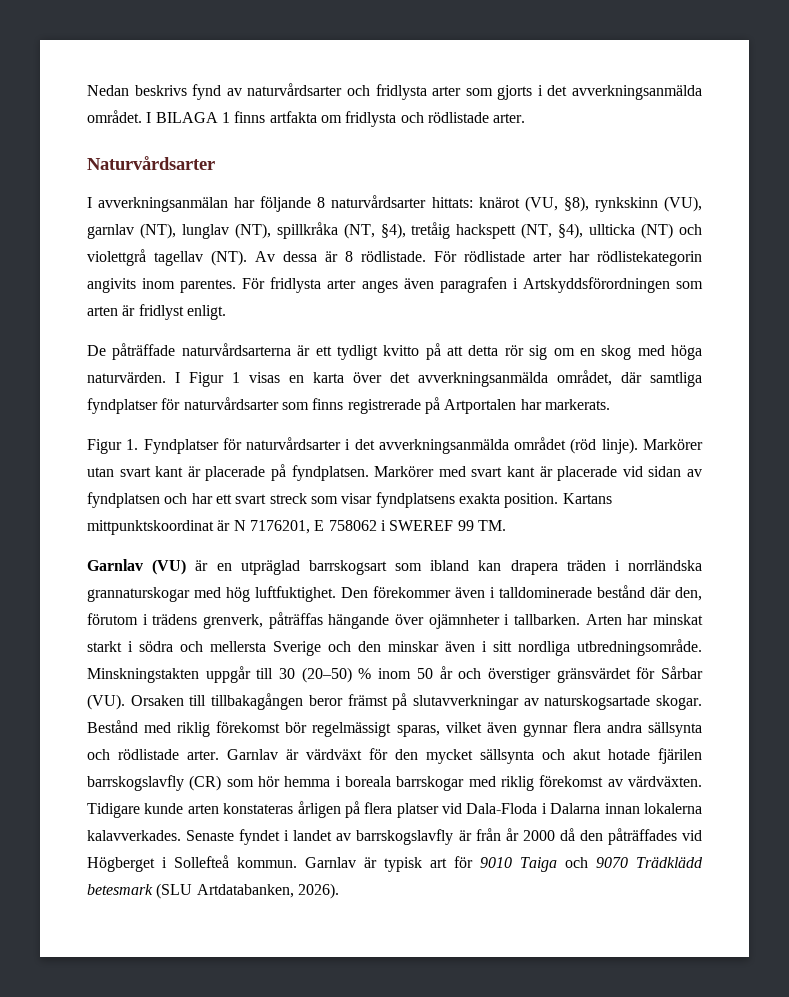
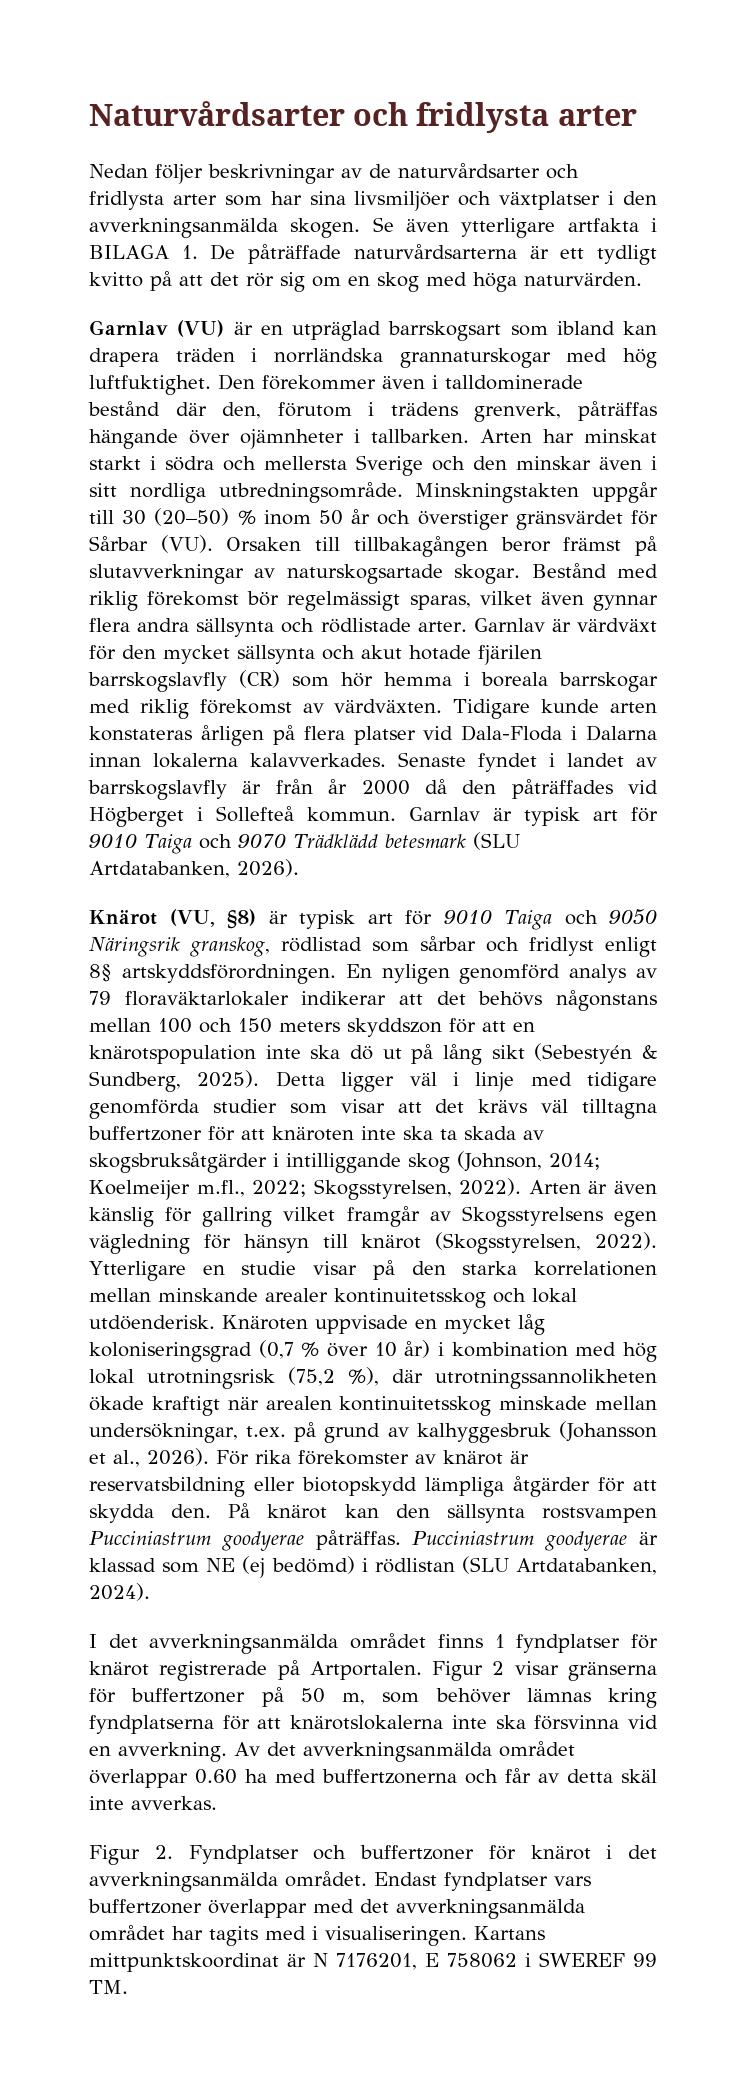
- Nedan beskrivs fynd av naturvårdsarter och fridlysta arter som gjorts i det avverkningsanmälda området. I BILAGA 1 finns artfakta om fridlysta och rödlistade arter.
- Naturvårdsarter
- I avverkningsanmälan har följande 8 naturvårdsarter hittats: knärot (VU, §8), rynkskinn (VU), garnlav (NT), lunglav (NT), spillkråka (NT, §4), tretåig hackspett (NT, §4), ullticka (NT) och violettgrå tagellav (NT). Av dessa är 8 rödlistade. För rödlistade arter har rödlistekategorin angivits inom parentes. För fridlysta arter anges även paragrafen i Artskyddsförordningen som arten är fridlyst enligt.
- De påträffade naturvårdsarterna är ett tydligt kvitto på att detta rör sig om en skog med höga naturvärden. I Figur 1 visas en karta över det avverkningsanmälda området, där samtliga fyndplatser för naturvårdsarter som finns registrerade på Artportalen har markerats.
- Figur 1. Fyndplatser för naturvårdsarter i det avverkningsanmälda området (röd linje). Markörer utan svart kant är placerade på fyndplatsen. Markörer med svart kant är placerade vid sidan av fyndplatsen och har ett svart streck som visar fyndplatsens exakta position. Kartans mittpunktskoordinat är N 7176201, E 758062 i SWEREF 99 TM.
+ Naturvårdsarter och fridlysta arter
+ Nedan följer beskrivningar av de naturvårdsarter och fridlysta arter som har sina livsmiljöer och växtplatser i den avverkningsanmälda skogen. Se även ytterligare artfakta i BILAGA 1. De påträffade naturvårdsarterna är ett tydligt kvitto på att det rör sig om en skog med höga naturvärden.
+ Knärot (VU, §8) är typisk art för 9010 Taiga och 9050 Näringsrik granskog, rödlistad som sårbar och fridlyst enligt 8§ artskyddsförordningen. En nyligen genomförd analys av 79 floraväktarlokaler indikerar att det behövs någonstans mellan 100 och 150 meters skyddszon för att en knärotspopulation inte ska dö ut på lång sikt (Sebestyén & Sundberg, 2025). Detta ligger väl i linje med tidigare genomförda studier som visar att det krävs väl tilltagna buffertzoner för att knäroten inte ska ta skada av skogsbruksåtgärder i intilliggande skog (Johnson, 2014; Koelmeijer m.fl., 2022; Skogsstyrelsen, 2022). Arten är även känslig för gallring vilket framgår av Skogsstyrelsens egen vägledning för hänsyn till knärot (Skogsstyrelsen, 2022). Ytterligare en studie visar på den starka korrelationen mellan minskande arealer kontinuitetsskog och lokal utdöenderisk. Knäroten uppvisade en mycket låg koloniseringsgrad (0,7 % över 10 år) i kombination med hög lokal utrotningsrisk (75,2 %), där utrotningssannolikheten ökade kraftigt när arealen kontinuitetsskog minskade mellan undersökningar, t.ex. på grund av kalhyggesbruk (Johansson et al., 2026). För rika förekomster av knärot är reservatsbildning eller biotopskydd lämpliga åtgärder för att skydda den. På knärot kan den sällsynta rostsvampen Pucciniastrum goodyerae påträffas. Pucciniastrum goodyerae är klassad som NE (ej bedömd) i rödlistan (SLU Artdatabanken, 2024).
+ I det avverkningsanmälda området finns 1 fyndplatser för knärot registrerade på Artportalen. Figur 2 visar gränserna för buffertzoner på 50 m, som behöver lämnas kring fyndplatserna för att knärotslokalerna inte ska försvinna vid en avverkning. Av det avverkningsanmälda området överlappar 0.60 ha med buffertzonerna och får av detta skäl inte avverkas.
+ Figur 2. Fyndplatser och buffertzoner för knärot i det avverkningsanmälda området. Endast fyndplatser vars buffertzoner överlappar med det avverkningsanmälda området har tagits med i visualiseringen. Kartans mittpunktskoordinat är N 7176201, E 758062 i SWEREF 99 TM.

